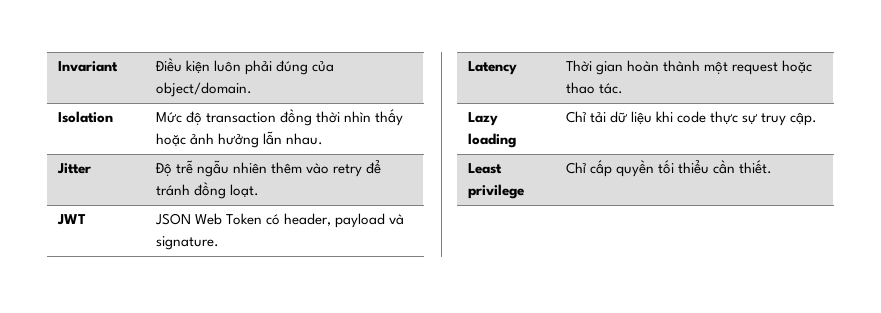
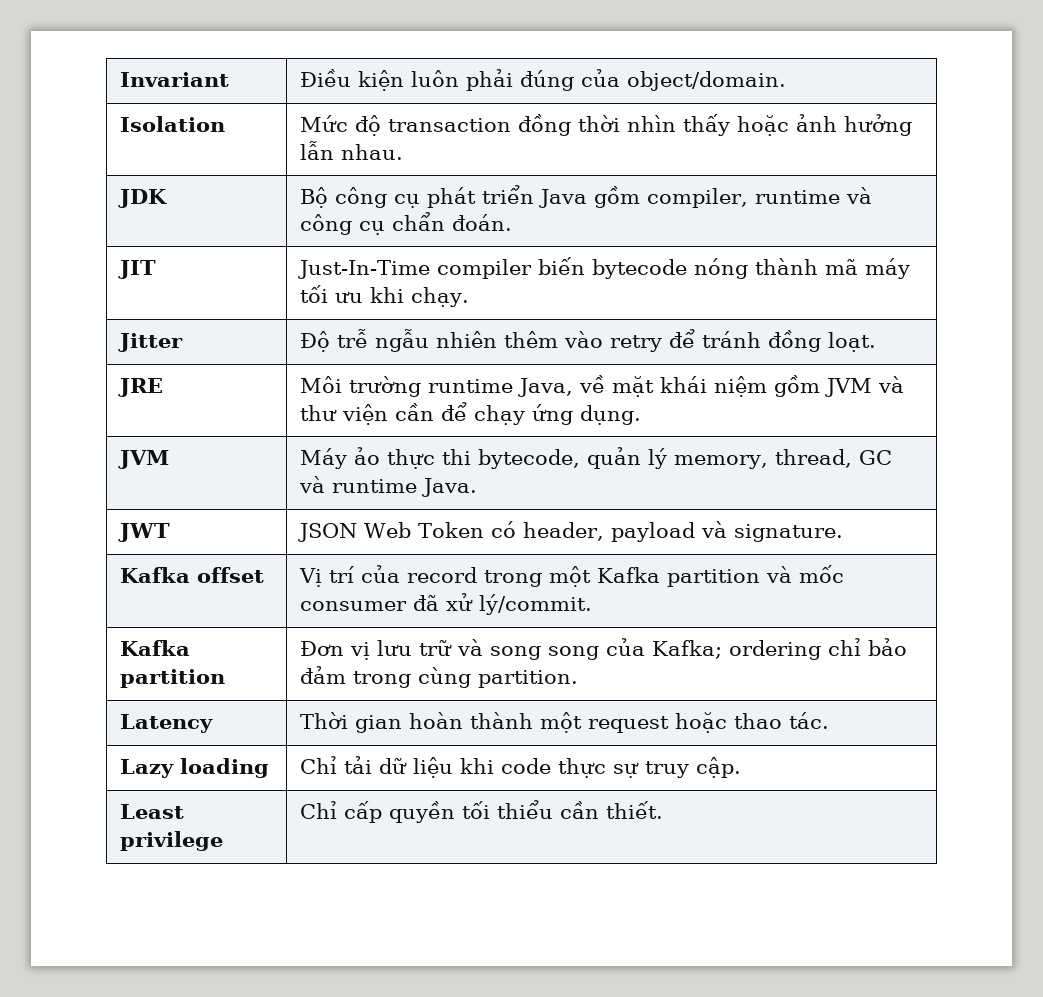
+ JDK | Bộ công cụ phát triển Java gồm compiler, runtime và công cụ chẩn đoán.
+ JIT | Just-In-Time compiler biến bytecode nóng thành mã máy tối ưu khi chạy.
+ JRE | Môi trường runtime Java, về mặt khái niệm gồm JVM và thư viện cần để chạy ứng dụng.
+ JVM | Máy ảo thực thi bytecode, quản lý memory, thread, GC và runtime Java.
+ Kafka offset | Vị trí của record trong một Kafka partition và mốc consumer đã xử lý/commit.
+ Kafka partition | Đơn vị lưu trữ và song song của Kafka; ordering chỉ bảo đảm trong cùng partition.

